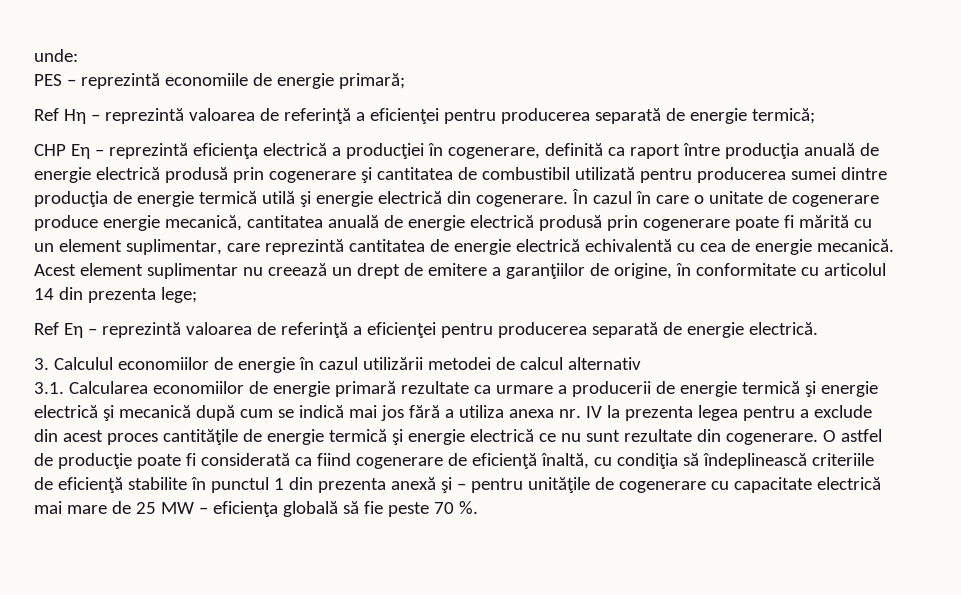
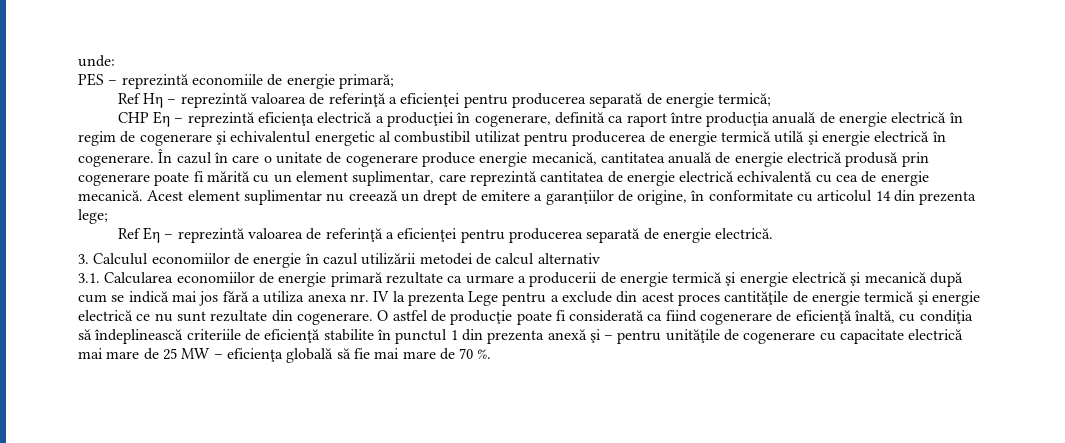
- CHP Eη – reprezintă eficienţa electrică a producţiei în cogenerare, definită ca raport între producţia anuală de energie electrică produsă prin cogenerare şi cantitatea de combustibil utilizată pentru producerea sumei dintre producţia de energie termică utilă şi energie electrică din cogenerare.
+ CHP Eη – reprezintă eficienţa electrică a producţiei în cogenerare, definită ca raport între producţia anuală de energie electrică în regim de cogenerare şi echivalentul energetic al combustibil utilizat pentru producerea de energie termică utilă şi energie electrică în cogenerare.
- 3.1. Calcularea economiilor de energie primară rezultate ca urmare a producerii de energie termică şi energie electrică şi mecanică după cum se indică mai jos fără a utiliza anexa nr. IV la prezenta legea pentru a exclude din acest proces cantităţile de energie termică şi energie electrică ce nu sunt rezultate din cogenerare.
+ 3.1. Calcularea economiilor de energie primară rezultate ca urmare a producerii de energie termică şi energie electrică şi mecanică după cum se indică mai jos fără a utiliza anexa nr. IV la prezenta Lege pentru a exclude din acest proces cantităţile de energie termică şi energie electrică ce nu sunt rezultate din cogenerare.
- O astfel de producţie poate fi considerată ca fiind cogenerare de eficienţă înaltă, cu condiţia să îndeplinească criteriile de eficienţă stabilite în punctul 1 din prezenta anexă şi – pentru unităţile de cogenerare cu capacitate electrică mai mare de 25 MW – eficienţa globală să fie peste 70 %.
+ O astfel de producţie poate fi considerată ca fiind cogenerare de eficienţă înaltă, cu condiţia să îndeplinească criteriile de eficienţă stabilite în punctul 1 din prezenta anexă şi – pentru unităţile de cogenerare cu capacitate electrică mai mare de 25 MW – eficienţa globală să fie mai mare de 70 %.

